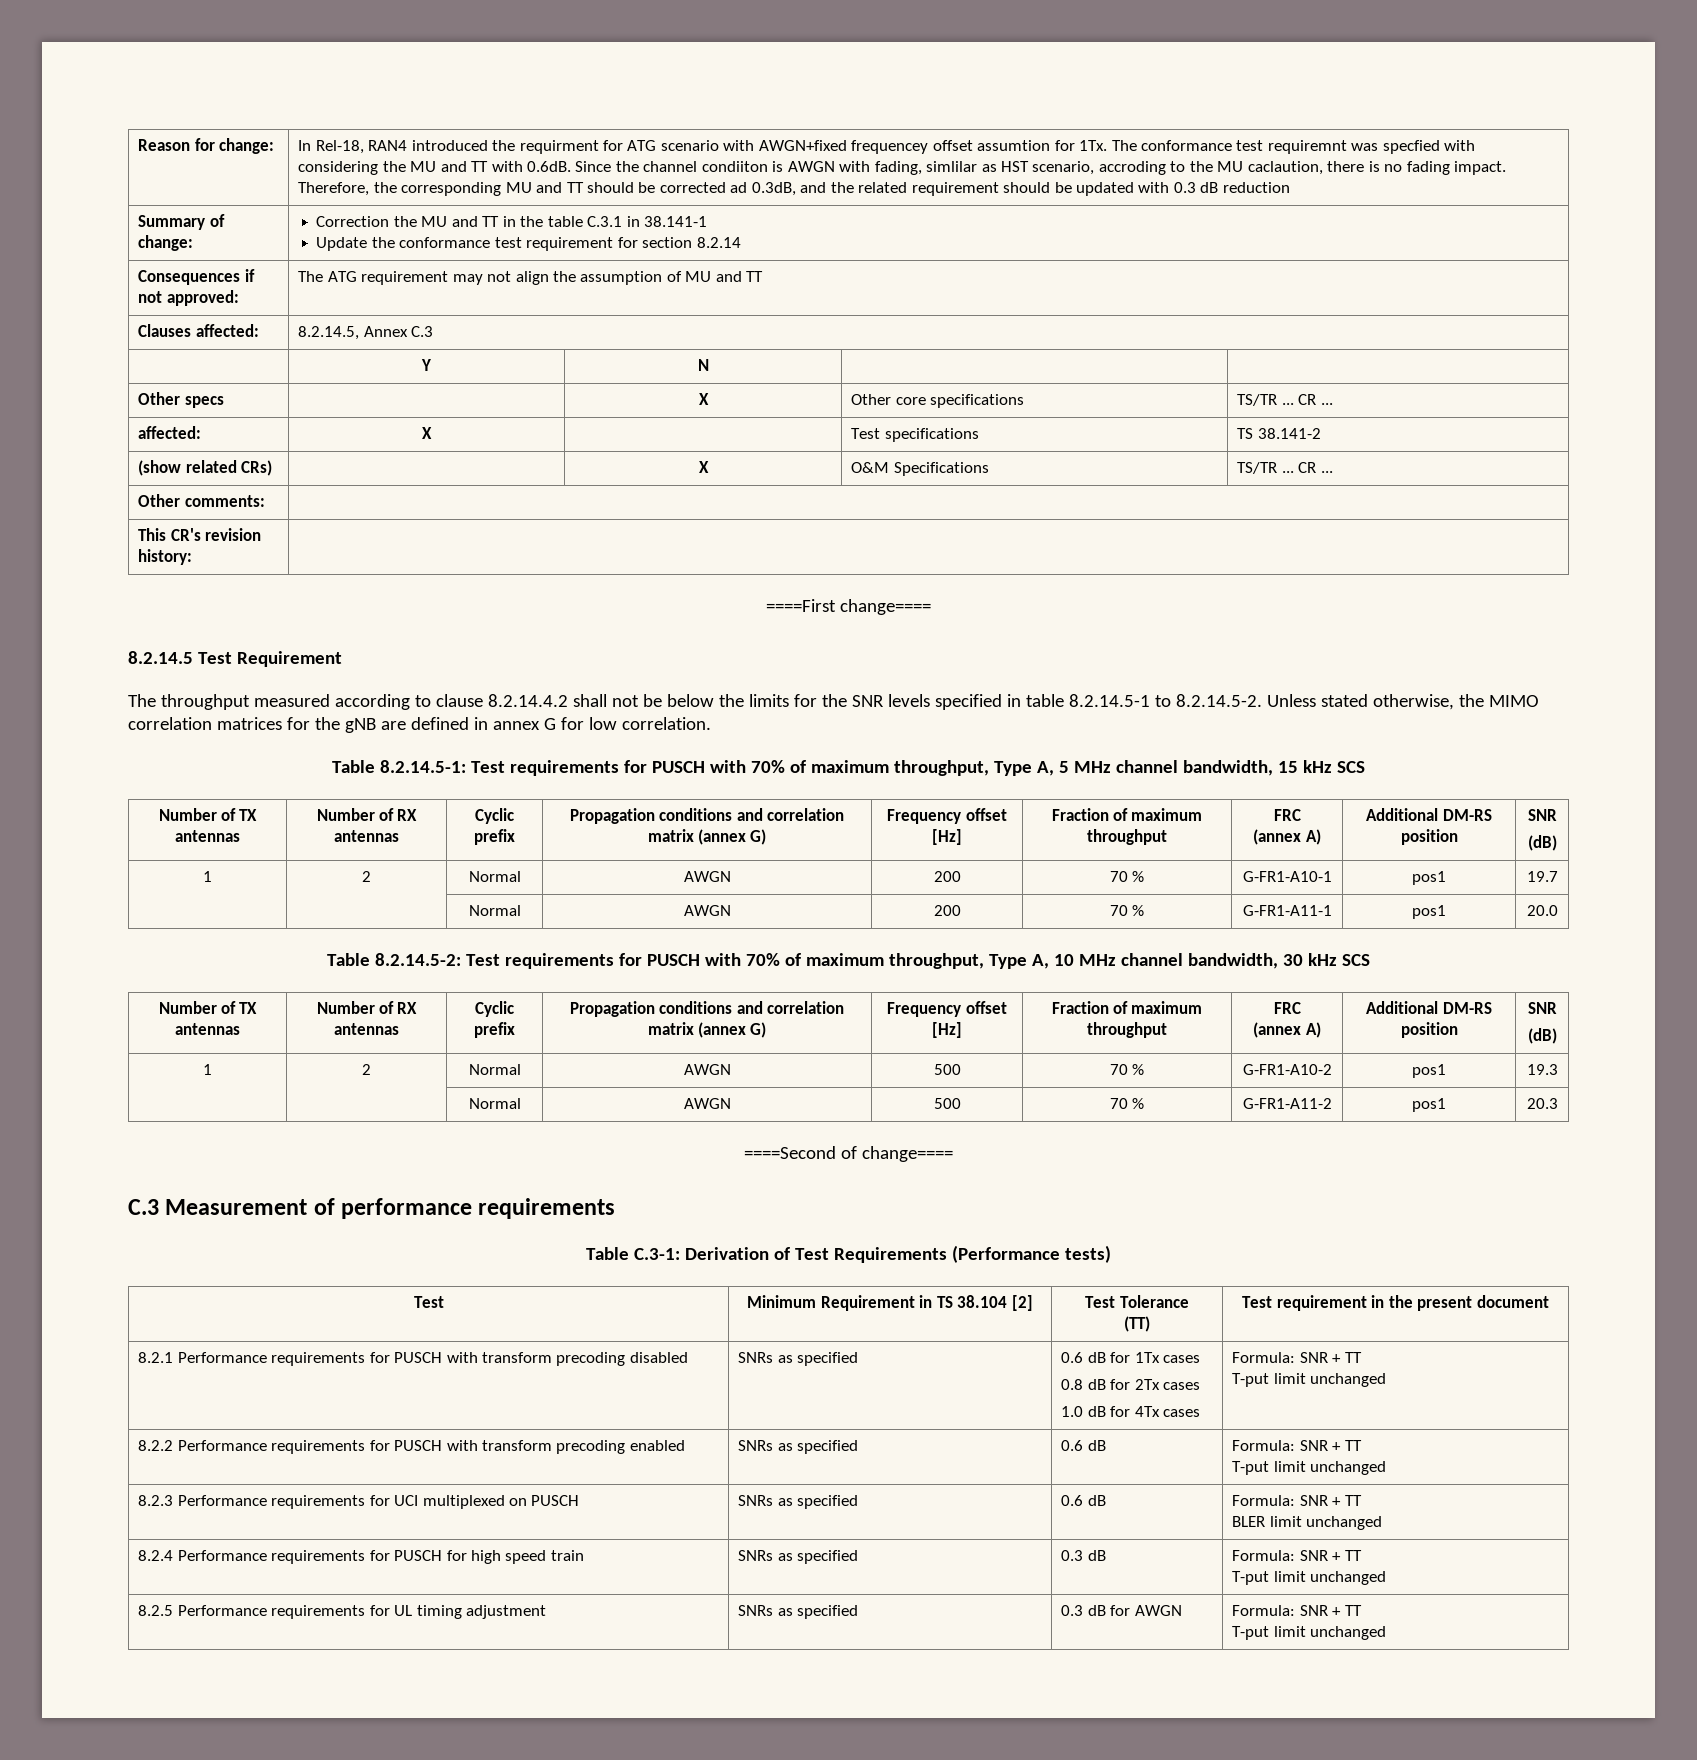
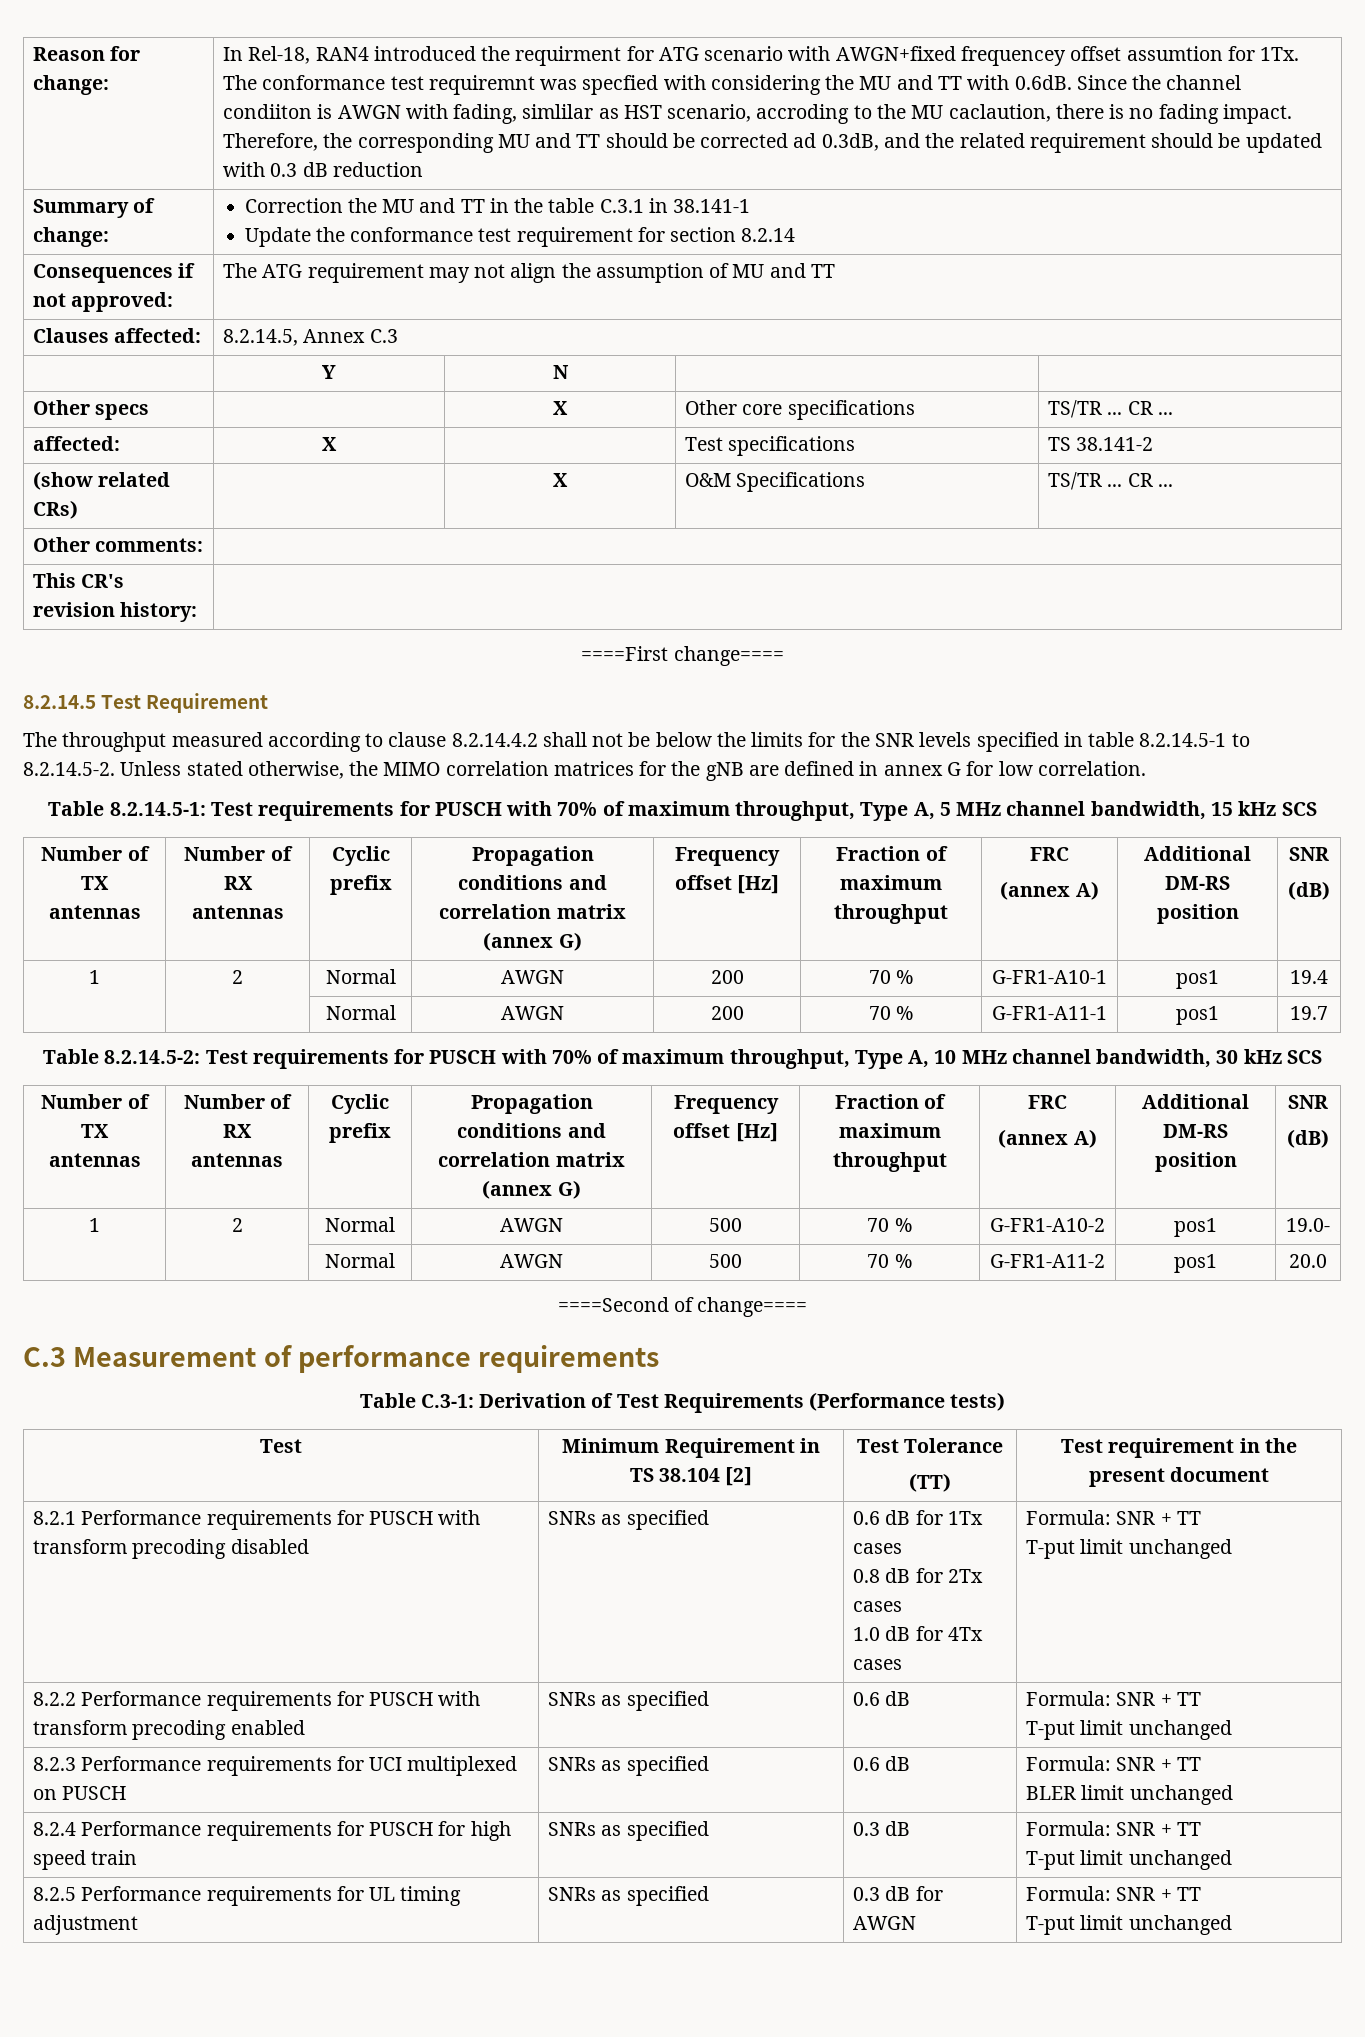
- 1 | 2 | Normal | AWGN | 200 | 70 % | G-FR1-A10-1 | pos1 | 19.7
+ 1 | 2 | Normal | AWGN | 200 | 70 % | G-FR1-A10-1 | pos1 | 19.4
- | | Normal | AWGN | 200 | 70 % | G-FR1-A11-1 | pos1 | 20.0
+ | | Normal | AWGN | 200 | 70 % | G-FR1-A11-1 | pos1 | 19.7
- 1 | 2 | Normal | AWGN | 500 | 70 % | G-FR1-A10-2 | pos1 | 19.3
+ 1 | 2 | Normal | AWGN | 500 | 70 % | G-FR1-A10-2 | pos1 | 19.0-
- | | Normal | AWGN | 500 | 70 % | G-FR1-A11-2 | pos1 | 20.3
+ | | Normal | AWGN | 500 | 70 % | G-FR1-A11-2 | pos1 | 20.0

